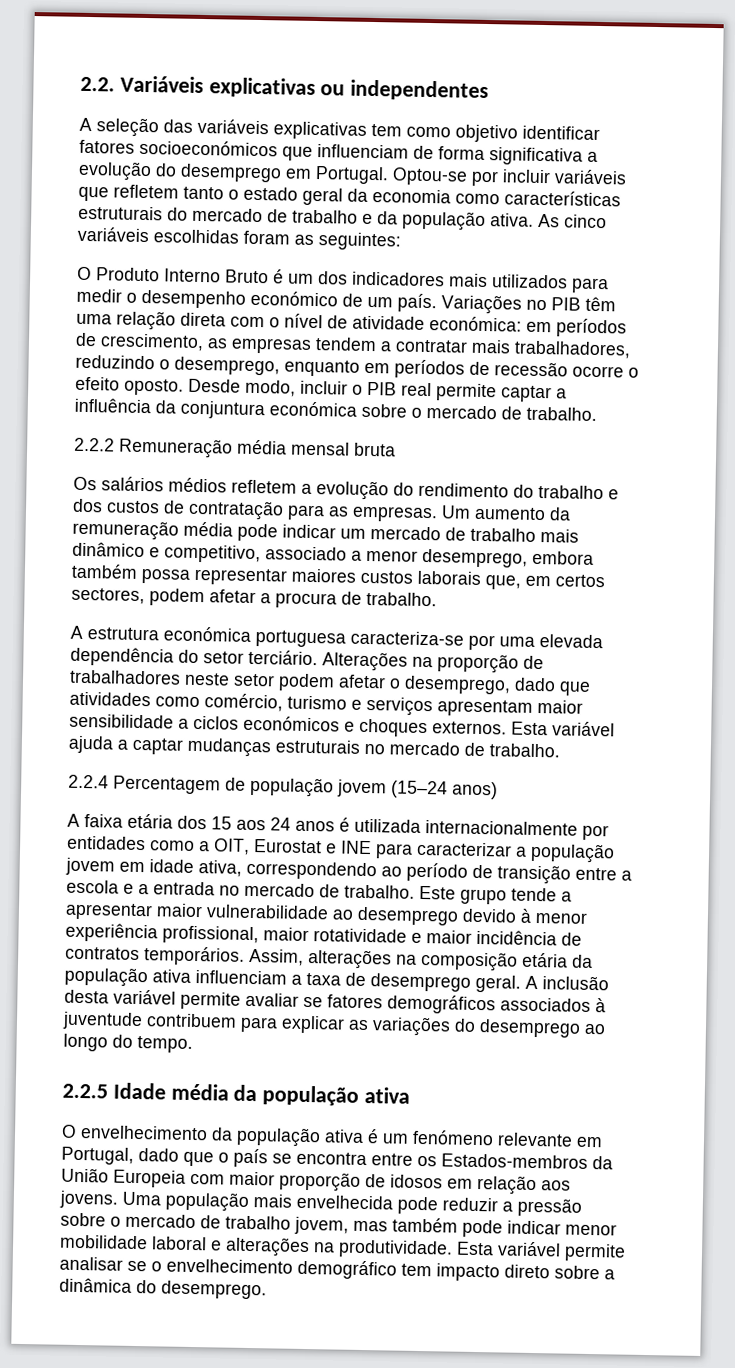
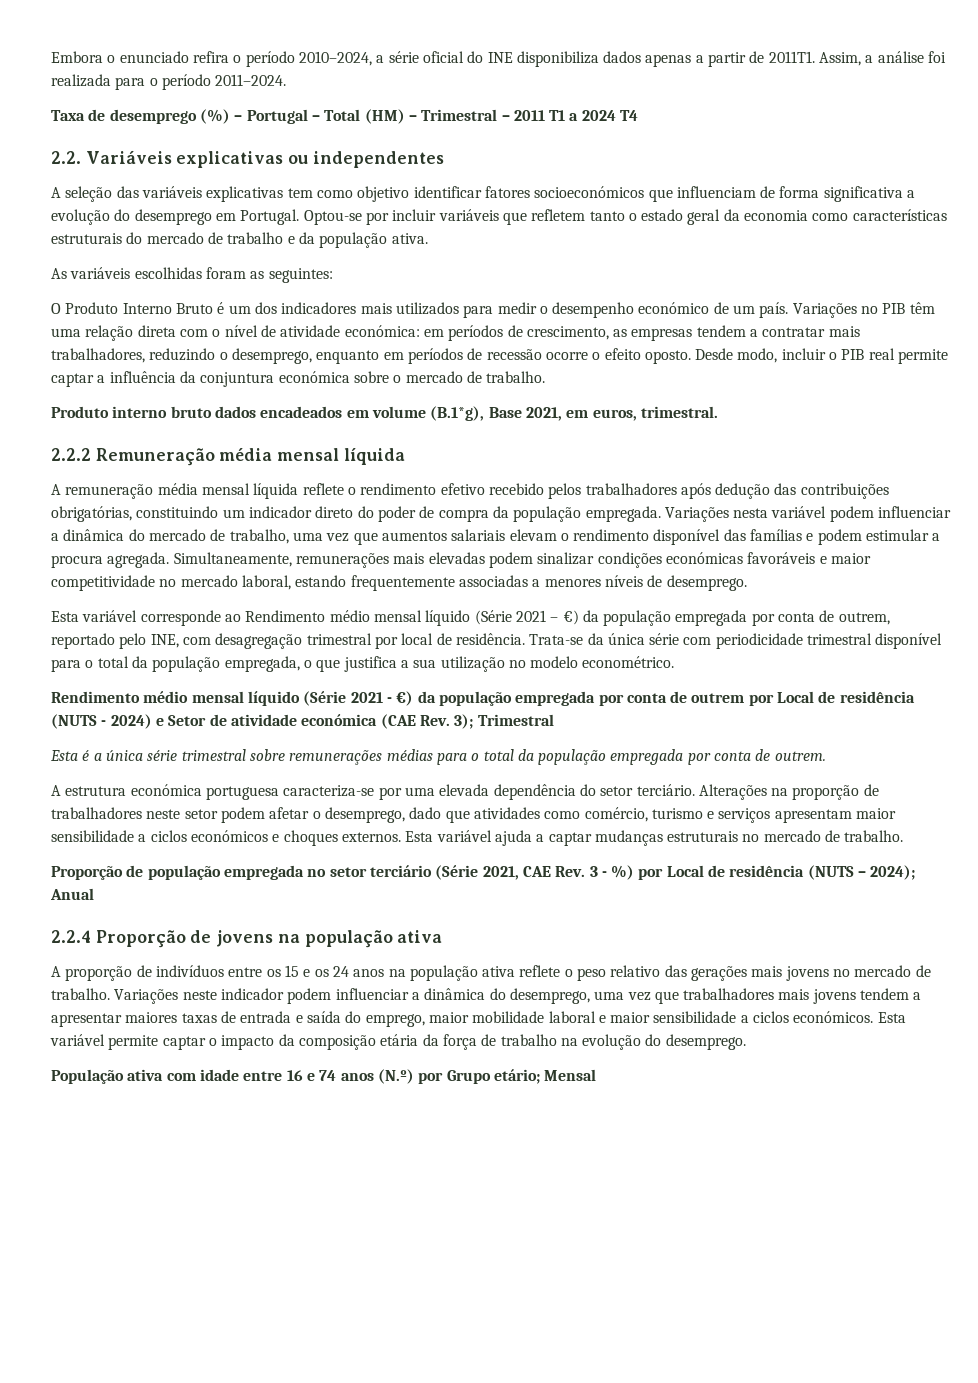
+ Embora o enunciado refira o período 2010–2024, a série oficial do INE disponibiliza dados apenas a partir de 2011T1. Assim, a análise foi realizada para o período 2011–2024.
+ Taxa de desemprego (%) – Portugal – Total (HM) – Trimestral – 2011 T1 a 2024 T4
- Optou-se por incluir variáveis que refletem tanto o estado geral da economia como características estruturais do mercado de trabalho e da população ativa. As cinco variáveis escolhidas foram as seguintes:
+ Optou-se por incluir variáveis que refletem tanto o estado geral da economia como características estruturais do mercado de trabalho e da população ativa.
+ As variáveis escolhidas foram as seguintes:
- 2.2.2 Remuneração média mensal bruta
- Os salários médios refletem a evolução do rendimento do trabalho e dos custos de contratação para as empresas. Um aumento da remuneração média pode indicar um mercado de trabalho mais dinâmico e competitivo, associado a menor desemprego, embora também possa representar maiores custos laborais que, em certos sectores, podem afetar a procura de trabalho.
+ Produto interno bruto dados encadeados em volume (B.1*g), Base 2021, em euros, trimestral.
+ 2.2.2 Remuneração média mensal líquida
+ A remuneração média mensal líquida reflete o rendimento efetivo recebido pelos trabalhadores após dedução das contribuições obrigatórias, constituindo um indicador direto do poder de compra da população empregada. Variações nesta variável podem influenciar a dinâmica do mercado de trabalho, uma vez que aumentos salariais elevam o rendimento disponível das famílias e podem estimular a procura agregada. Simultaneamente, remunerações mais elevadas podem sinalizar condições económicas favoráveis e maior competitividade no mercado laboral, estando frequentemente associadas a menores níveis de desemprego.
+ Esta variável corresponde ao Rendimento médio mensal líquido (Série 2021 – €) da população empregada por conta de outrem, reportado pelo INE, com desagregação trimestral por local de residência. Trata-se da única série com periodicidade trimestral disponível para o total da população empregada, o que justifica a sua utilização no modelo econométrico.
+ Rendimento médio mensal líquido (Série 2021 - €) da população empregada por conta de outrem por Local de residência (NUTS - 2024) e Setor de atividade económica (CAE Rev. 3); Trimestral
+ Esta é a única série trimestral sobre remunerações médias para o total da população empregada por conta de outrem.
- 2.2.4 Percentagem de população jovem (15–24 anos)
- A faixa etária dos 15 aos 24 anos é utilizada internacionalmente por entidades como a OIT, Eurostat e INE para caracterizar a população jovem em idade ativa, correspondendo ao período de transição entre a escola e a entrada no mercado de trabalho. Este grupo tende a apresentar maior vulnerabilidade ao desemprego devido à menor experiência profissional, maior rotatividade e maior incidência de contratos temporários. Assim, alterações na composição etária da população ativa influenciam a taxa de desemprego geral. A inclusão desta variável permite avaliar se fatores demográficos associados à juventude contribuem para explicar as variações do desemprego ao longo do tempo.
- 2.2.5 Idade média da população ativa
- O envelhecimento da população ativa é um fenómeno relevante em Portugal, dado que o país se encontra entre os Estados-membros da União Europeia com maior proporção de idosos em relação aos jovens. Uma população mais envelhecida pode reduzir a pressão sobre o mercado de trabalho jovem, mas também pode indicar menor mobilidade laboral e alterações na produtividade. Esta variável permite analisar se o envelhecimento demográfico tem impacto direto sobre a dinâmica do desemprego.
+ Proporção de população empregada no setor terciário (Série 2021, CAE Rev. 3 - %) por Local de residência (NUTS – 2024); Anual
+ 2.2.4 Proporção de jovens na população ativa
+ A proporção de indivíduos entre os 15 e os 24 anos na população ativa reflete o peso relativo das gerações mais jovens no mercado de trabalho. Variações neste indicador podem influenciar a dinâmica do desemprego, uma vez que trabalhadores mais jovens tendem a apresentar maiores taxas de entrada e saída do emprego, maior mobilidade laboral e maior sensibilidade a ciclos económicos. Esta variável permite captar o impacto da composição etária da força de trabalho na evolução do desemprego.
+ População ativa com idade entre 16 e 74 anos (N.º) por Grupo etário; Mensal

